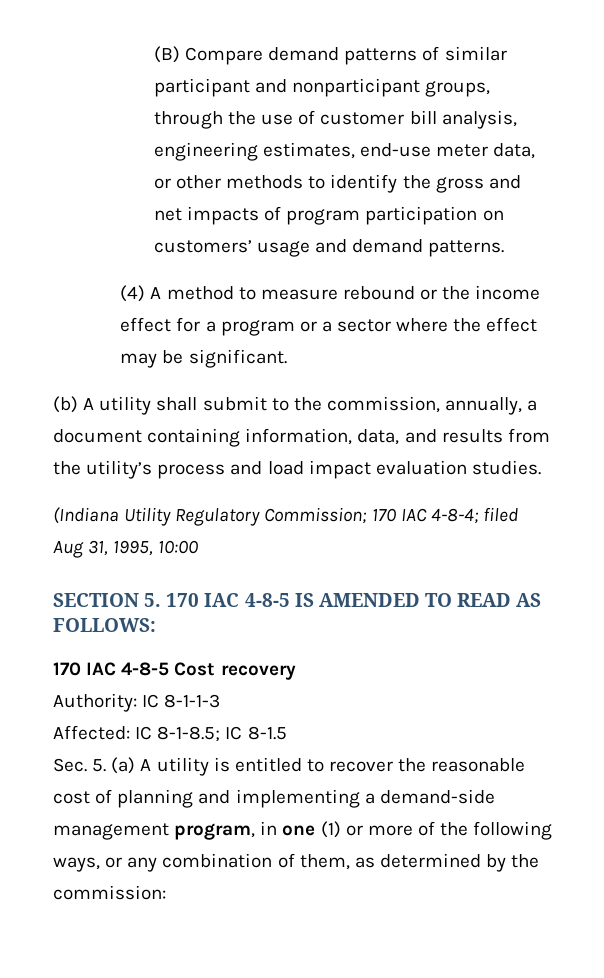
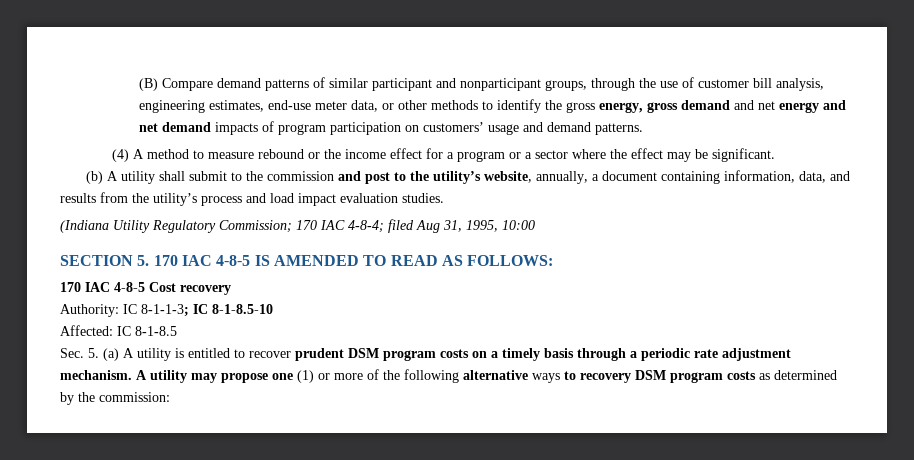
- (B) Compare demand patterns of similar participant and nonparticipant groups, through the use of customer bill analysis, engineering estimates, end-use meter data, or other methods to identify the gross and net impacts of program participation on customers’ usage and demand patterns.
+ (B) Compare demand patterns of similar participant and nonparticipant groups, through the use of customer bill analysis, engineering estimates, end-use meter data, or other methods to identify the gross energy, gross demand and net energy and net demand impacts of program participation on customers’ usage and demand patterns.
- (b) A utility shall submit to the commission, annually, a document containing information, data, and results from the utility’s process and load impact evaluation studies.
+ (b) A utility shall submit to the commission and post to the utility’s website, annually, a document containing information, data, and results from the utility’s process and load impact evaluation studies.
- Authority: IC 8-1-1-3
+ Authority: IC 8-1-1-3; IC 8-1-8.5-10
- Affected: IC 8-1-8.5; IC 8-1.5
+ Affected: IC 8-1-8.5
- Sec. 5. (a) A utility is entitled to recover the reasonable cost of planning and implementing a demand-side management program, in one (1) or more of the following ways, or any combination of them, as determined by the commission:
+ Sec. 5. (a) A utility is entitled to recover prudent DSM program costs on a timely basis through a periodic rate adjustment mechanism. A utility may propose one (1) or more of the following alternative ways to recovery DSM program costs as determined by the commission:

